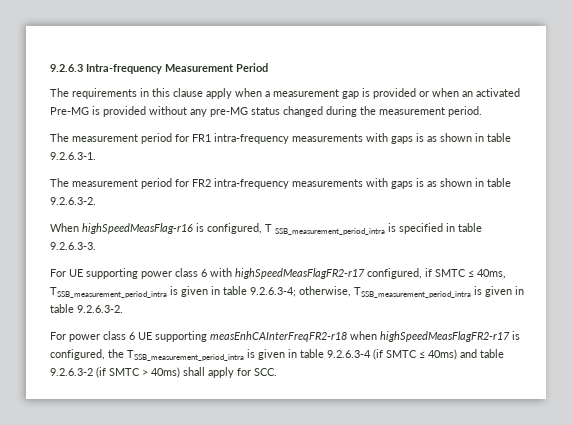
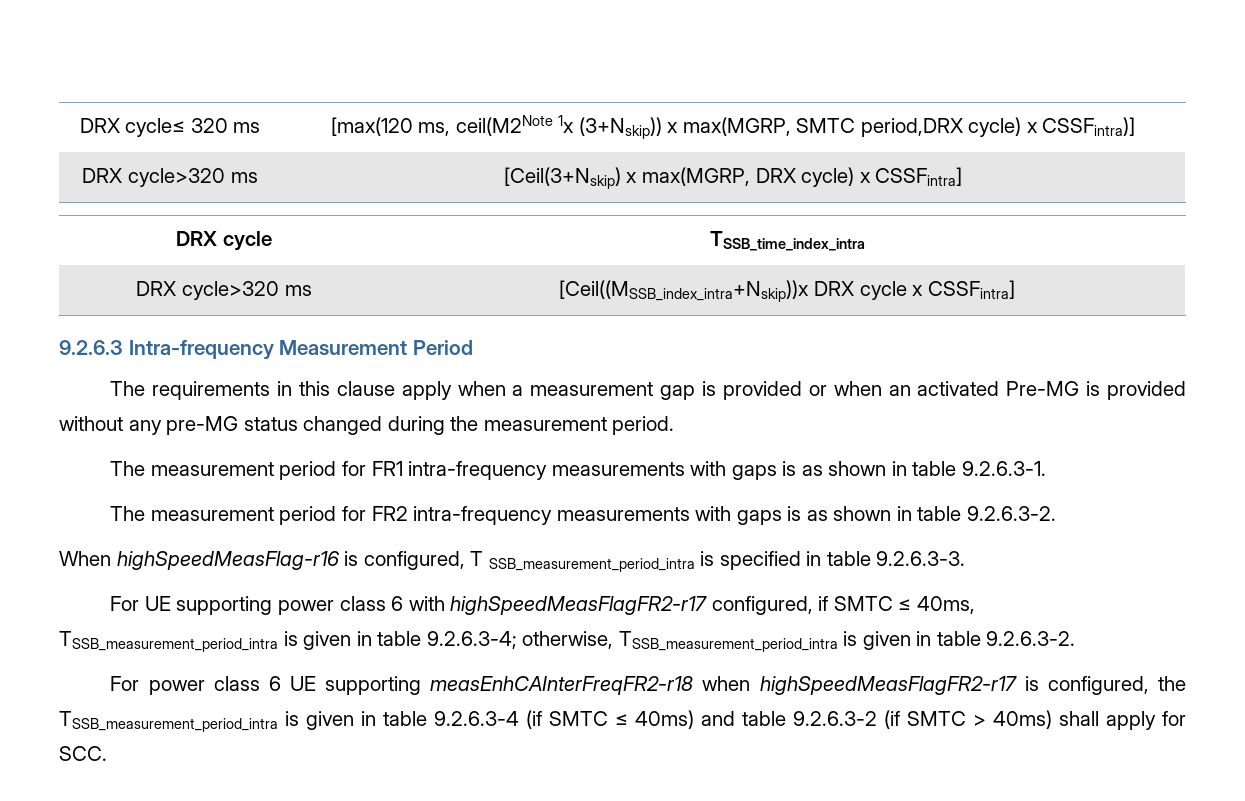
+ DRX cycle≤ 320 ms | [max(120 ms, ceil(M2Note 1x (3+Nskip)) x max(MGRP, SMTC period,DRX cycle) x CSSFintra)]
+ DRX cycle>320 ms | [Ceil(3+Nskip) x max(MGRP, DRX cycle) x CSSFintra]
+ DRX cycle | TSSB_time_index_intra
+ DRX cycle>320 ms | [Ceil((MSSB_index_intra+Nskip))x DRX cycle x CSSFintra]

